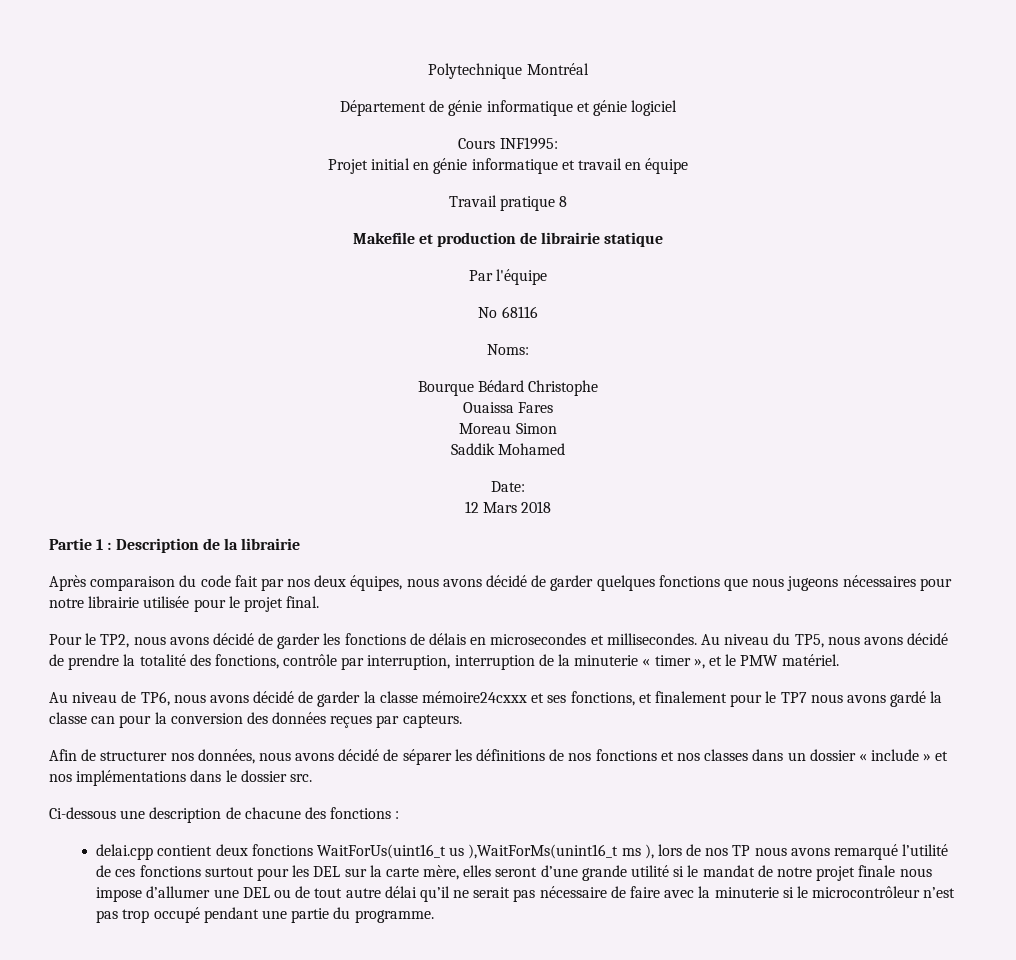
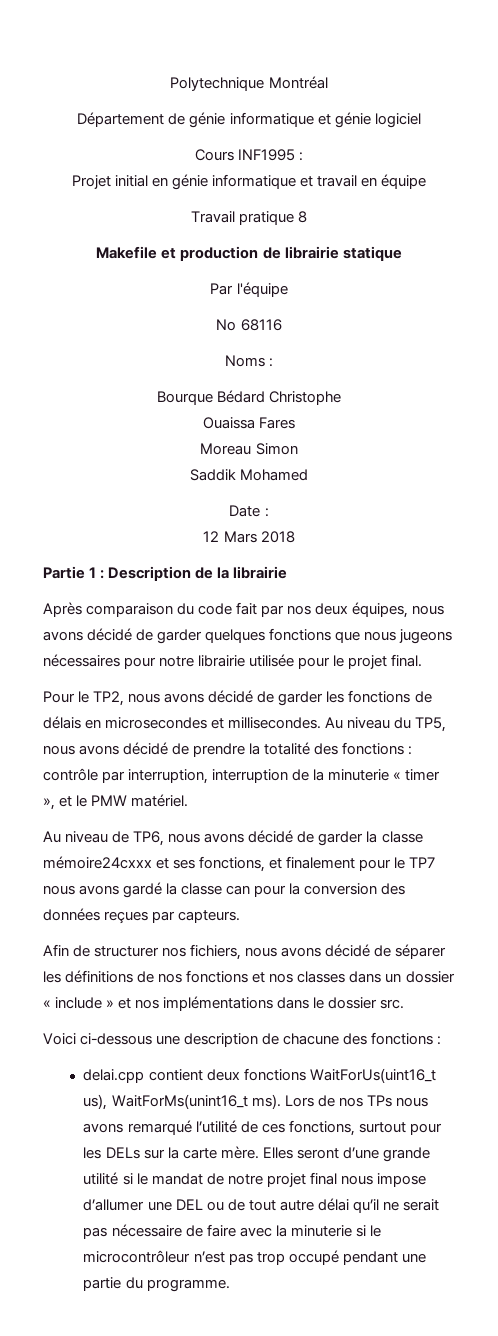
- Cours INF1995:
+ Cours INF1995 :
- Noms:
+ Noms :
- Date:
+ Date :
- Au niveau du TP5, nous avons décidé de prendre la totalité des fonctions, contrôle par interruption, interruption de la minuterie « timer », et le PMW matériel.
+ Au niveau du TP5, nous avons décidé de prendre la totalité des fonctions : contrôle par interruption, interruption de la minuterie « timer », et le PMW matériel.
- Afin de structurer nos données, nous avons décidé de séparer les définitions de nos fonctions et nos classes dans un dossier « include » et nos implémentations dans le dossier src.
+ Afin de structurer nos fichiers, nous avons décidé de séparer les définitions de nos fonctions et nos classes dans un dossier « include » et nos implémentations dans le dossier src.
- Ci-dessous une description de chacune des fonctions :
+ Voici ci-dessous une description de chacune des fonctions :
- delai.cpp contient deux fonctions WaitForUs(uint16_t us ),WaitForMs(unint16_t ms ), lors de nos TP nous avons remarqué l’utilité de ces fonctions surtout pour les DEL sur la carte mère, elles seront d’une grande utilité si le mandat de notre projet finale nous impose d’allumer une DEL ou de tout autre délai qu’il ne serait pas nécessaire de faire avec la minuterie si le microcontrôleur n’est pas trop occupé pendant une partie du programme.
+ delai.cpp contient deux fonctions WaitForUs(uint16_t us), WaitForMs(unint16_t ms). Lors de nos TPs nous avons remarqué l’utilité de ces fonctions, surtout pour les DELs sur la carte mère. Elles seront d’une grande utilité si le mandat de notre projet final nous impose d’allumer une DEL ou de tout autre délai qu’il ne serait pas nécessaire de faire avec la minuterie si le microcontrôleur n’est pas trop occupé pendant une partie du programme.

